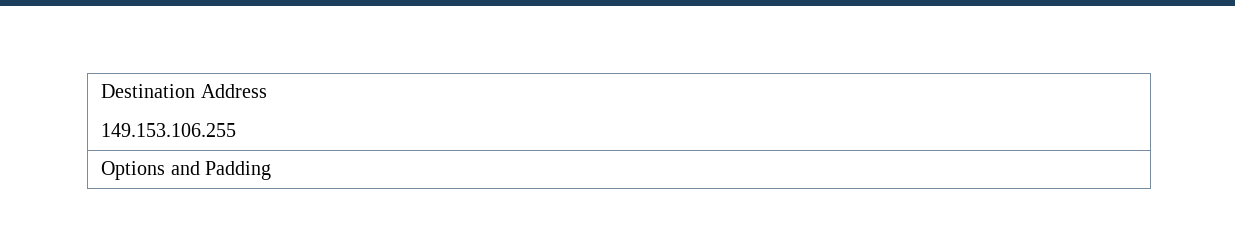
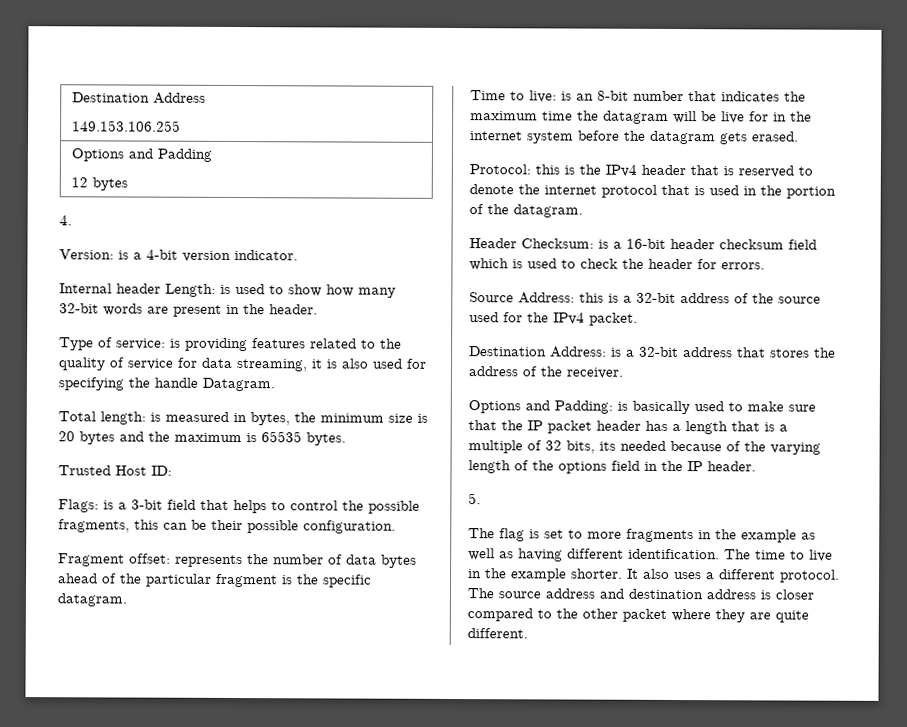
  Options and Padding
+ 12 bytes
+ 4.
+ Version: is a 4-bit version indicator.
+ Internal header Length: is used to show how many 32-bit words are present in the header.
+ Type of service: is providing features related to the quality of service for data streaming, it is also used for specifying the handle Datagram.
+ Total length: is measured in bytes, the minimum size is 20 bytes and the maximum is 65535 bytes.
+ Trusted Host ID:
+ Flags: is a 3-bit field that helps to control the possible fragments, this can be their possible configuration.
+ Fragment offset: represents the number of data bytes ahead of the particular fragment is the specific datagram.
+ Time to live: is an 8-bit number that indicates the maximum time the datagram will be live for in the internet system before the datagram gets erased.
+ Protocol: this is the IPv4 header that is reserved to denote the internet protocol that is used in the portion of the datagram.
+ Header Checksum: is a 16-bit header checksum field which is used to check the header for errors.
+ Source Address: this is a 32-bit address of the source used for the IPv4 packet.
+ Destination Address: is a 32-bit address that stores the address of the receiver.
+ Options and Padding: is basically used to make sure that the IP packet header has a length that is a multiple of 32 bits, its needed because of the varying length of the options field in the IP header.
+ 5.
+ The flag is set to more fragments in the example as well as having different identification. The time to live in the example shorter. It also uses a different protocol. The source address and destination address is closer compared to the other packet where they are quite different.

